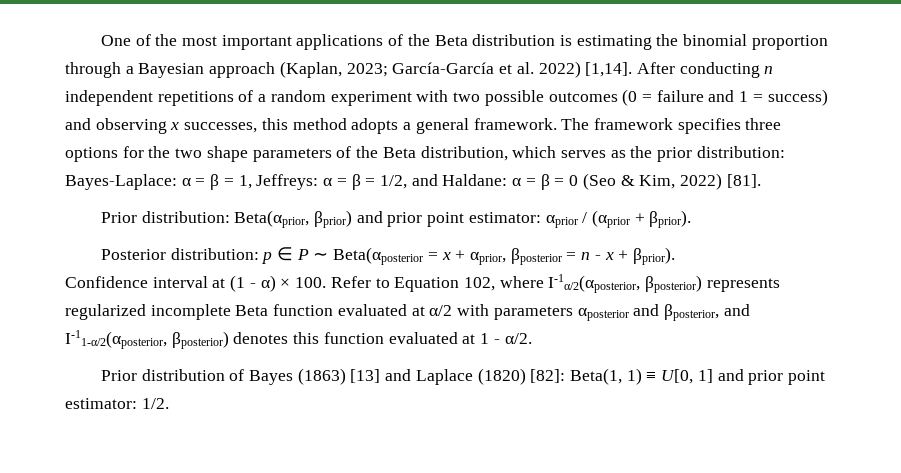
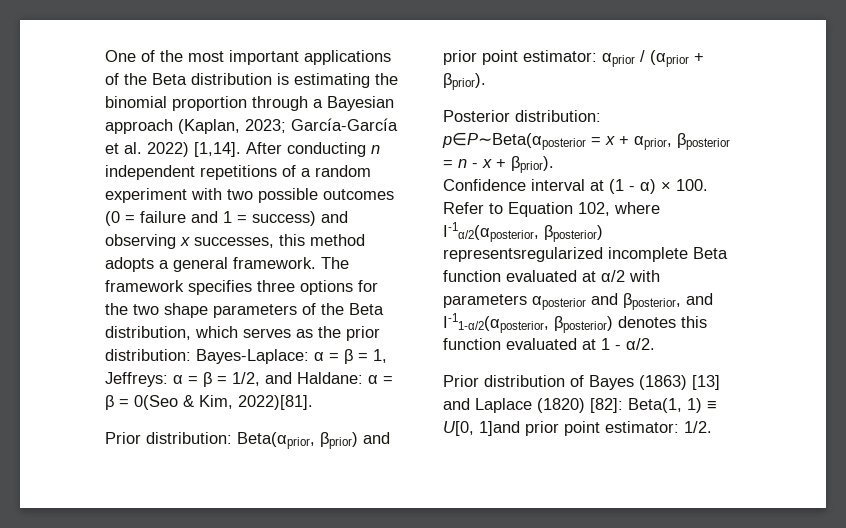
- The framework specifies three options for the two shape parameters of the Beta distribution, which serves as the prior distribution: Bayes-Laplace: α = β = 1, Jeffreys: α = β = 1/2, and Haldane: α = β = 0 (Seo & Kim, 2022) [81].
+ The framework specifies three options for the two shape parameters of the Beta distribution, which serves as the prior distribution: Bayes-Laplace: α = β = 1, Jeffreys: α = β = 1/2, and Haldane: α = β = 0(Seo & Kim, 2022)[81].
- Posterior distribution: p ∈ P ∼ Beta(αposterior = x + αprior, βposterior = n - x + βprior).
+ Posterior distribution: p∈P∼Beta(αposterior = x + αprior, βposterior = n - x + βprior).
- Confidence interval at (1 - α) × 100. Refer to Equation 102, where I-1α/2(αposterior, βposterior) represents regularized incomplete Beta function evaluated at α/2 with parameters αposterior and βposterior, and I-11-α/2(αposterior, βposterior) denotes this function evaluated at 1 - α/2.
+ Confidence interval at (1 - α) × 100. Refer to Equation 102, where I-1α/2(αposterior, βposterior) representsregularized incomplete Beta function evaluated at α/2 with parameters αposterior and βposterior, and I-11-α/2(αposterior, βposterior) denotes this function evaluated at 1 - α/2.
- Prior distribution of Bayes (1863) [13] and Laplace (1820) [82]: Beta(1, 1) ≡ U[0, 1] and prior point estimator: 1/2.
+ Prior distribution of Bayes (1863) [13] and Laplace (1820) [82]: Beta(1, 1) ≡ U[0, 1]and prior point estimator: 1/2.

